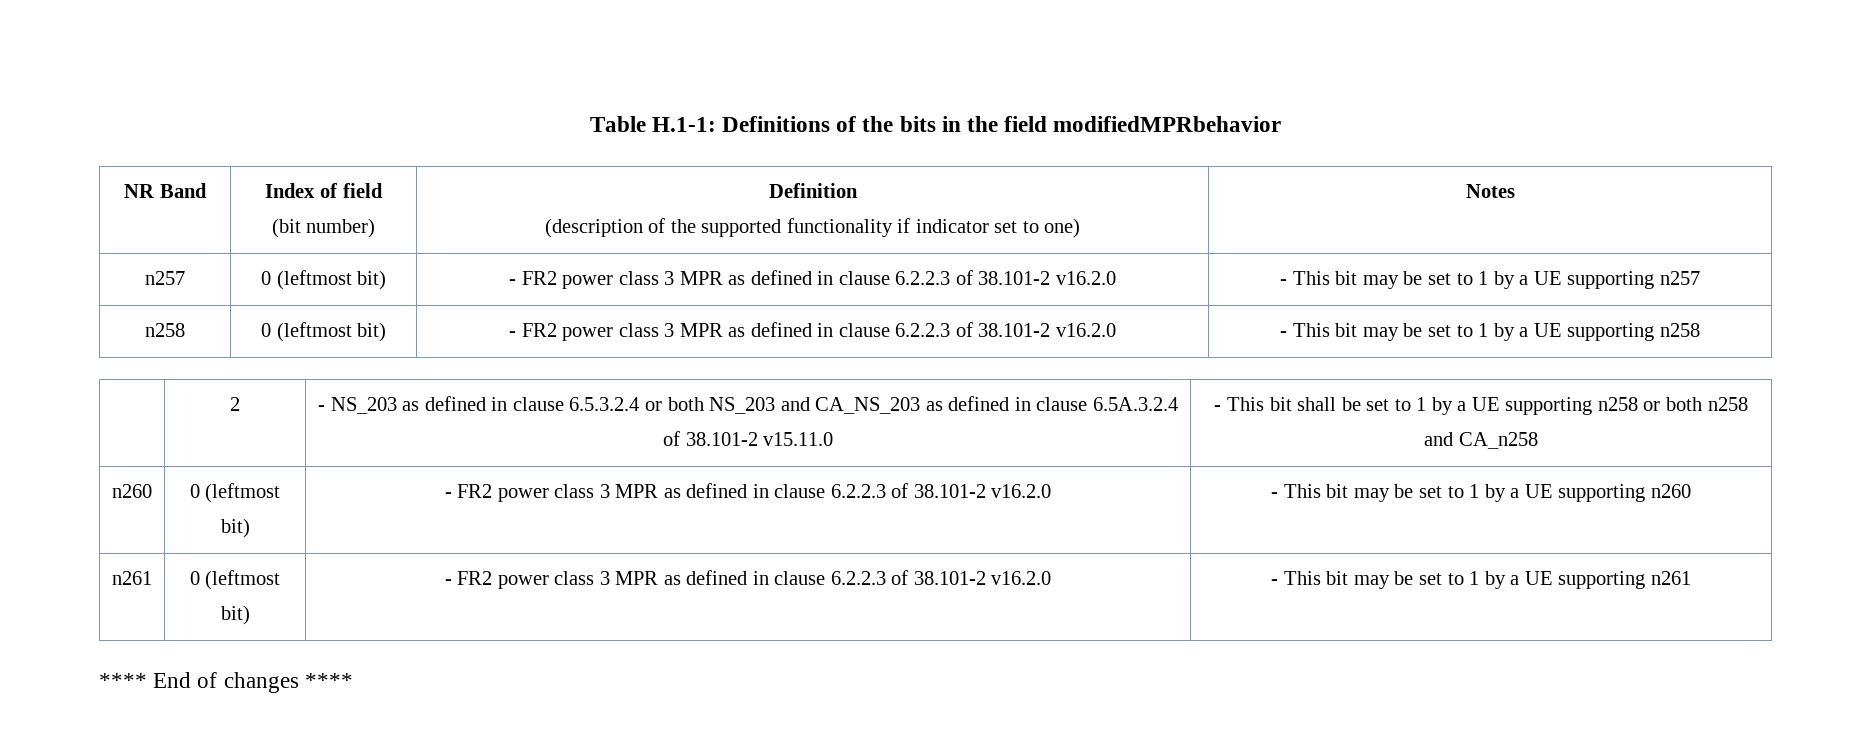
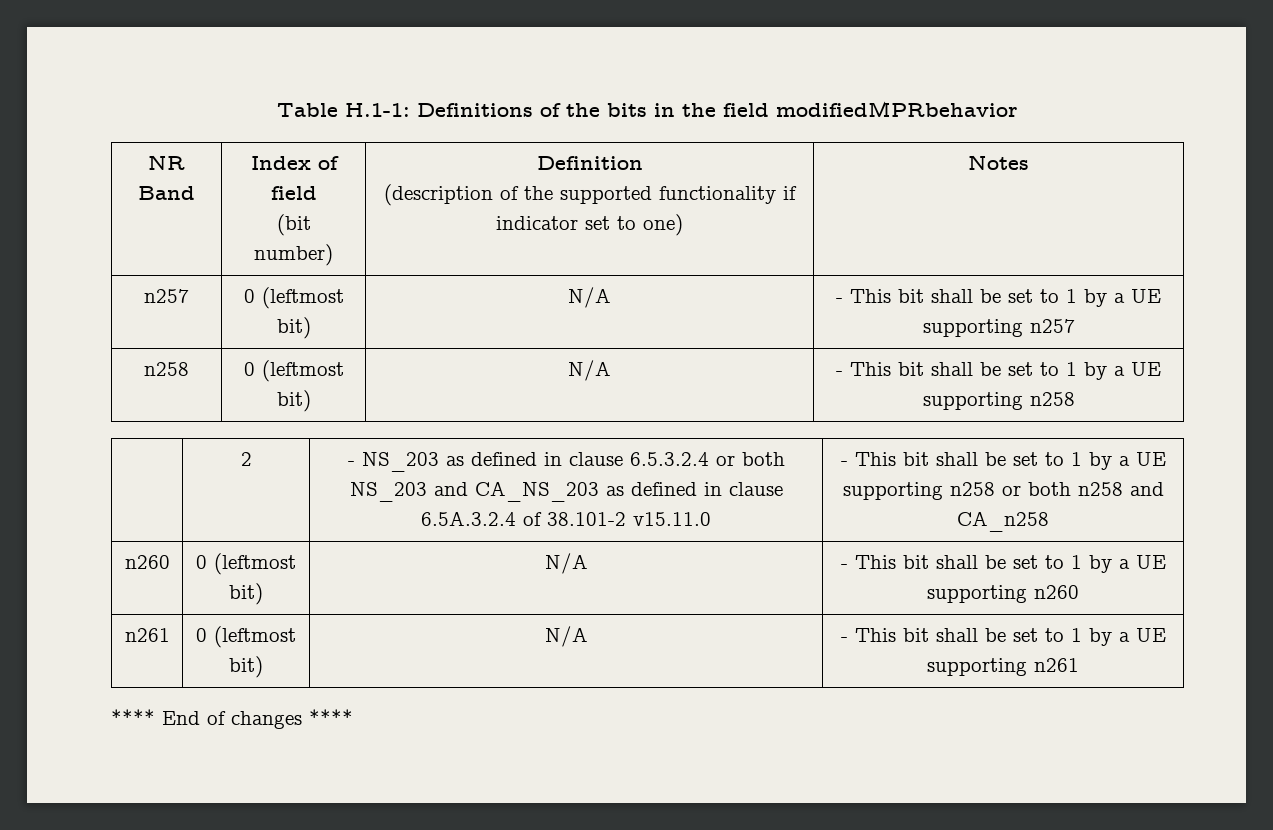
- n257 | 0 (leftmost bit) | - FR2 power class 3 MPR as defined in clause 6.2.2.3 of 38.101-2 v16.2.0 | - This bit may be set to 1 by a UE supporting n257
+ n257 | 0 (leftmost bit) | N/A | - This bit shall be set to 1 by a UE supporting n257
- n258 | 0 (leftmost bit) | - FR2 power class 3 MPR as defined in clause 6.2.2.3 of 38.101-2 v16.2.0 | - This bit may be set to 1 by a UE supporting n258
+ n258 | 0 (leftmost bit) | N/A | - This bit shall be set to 1 by a UE supporting n258
- n260 | 0 (leftmost bit) | - FR2 power class 3 MPR as defined in clause 6.2.2.3 of 38.101-2 v16.2.0 | - This bit may be set to 1 by a UE supporting n260
+ n260 | 0 (leftmost bit) | N/A | - This bit shall be set to 1 by a UE supporting n260
- n261 | 0 (leftmost bit) | - FR2 power class 3 MPR as defined in clause 6.2.2.3 of 38.101-2 v16.2.0 | - This bit may be set to 1 by a UE supporting n261
+ n261 | 0 (leftmost bit) | N/A | - This bit shall be set to 1 by a UE supporting n261

